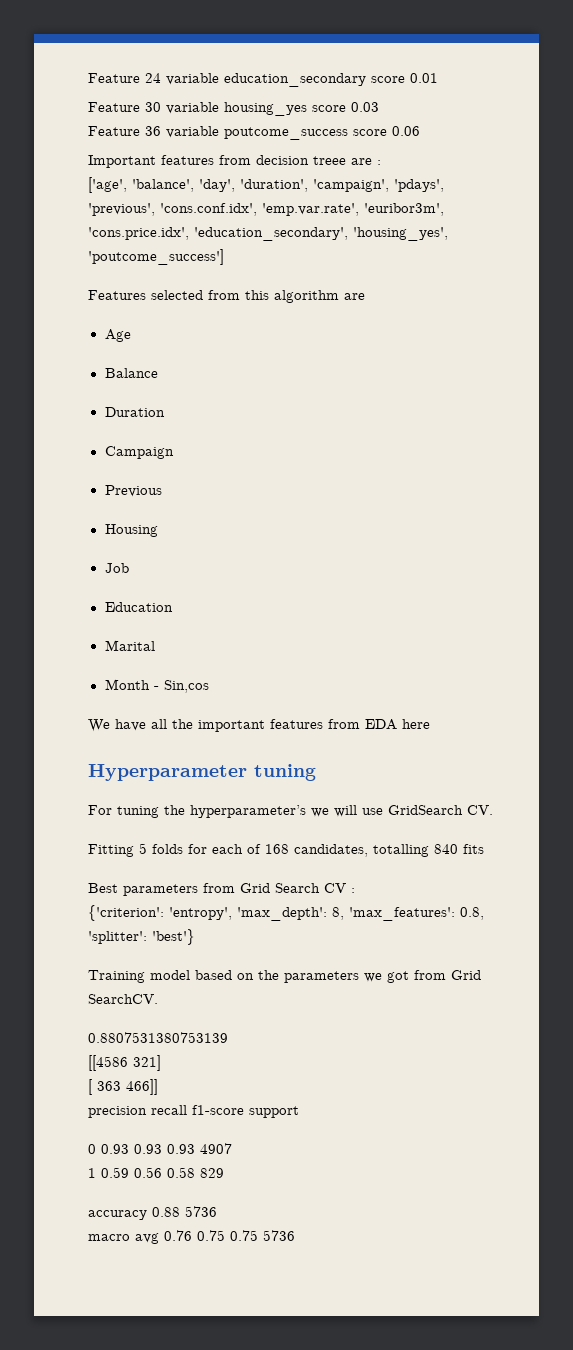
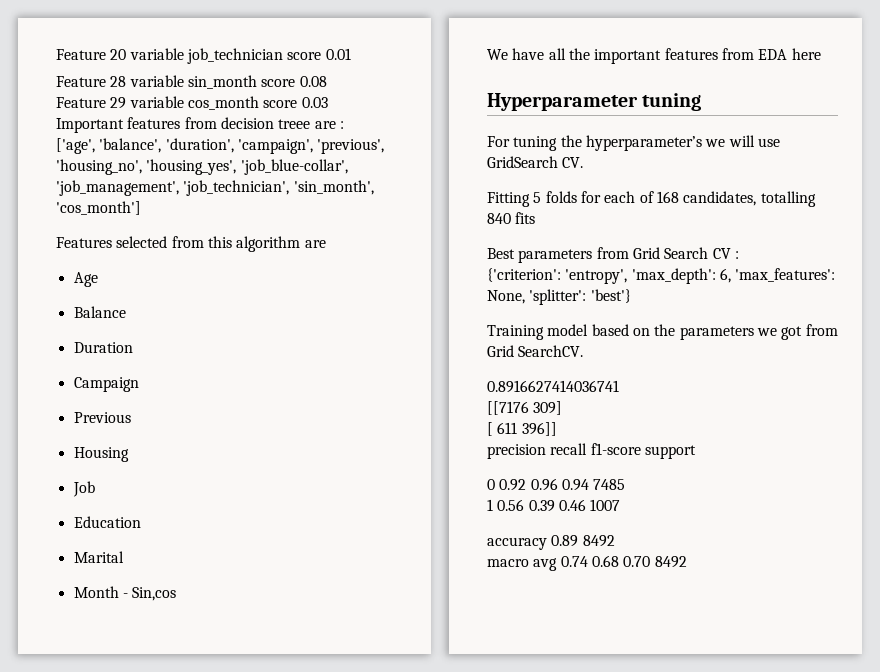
- Feature 24 variable education_secondary score 0.01
+ Feature 20 variable job_technician score 0.01
- Feature 30 variable housing_yes score 0.03
- Feature 36 variable poutcome_success score 0.06
+ Feature 28 variable sin_month score 0.08
+ Feature 29 variable cos_month score 0.03
- ['age', 'balance', 'day', 'duration', 'campaign', 'pdays', 'previous', 'cons.conf.idx', 'emp.var.rate', 'euribor3m', 'cons.price.idx', 'education_secondary', 'housing_yes', 'poutcome_success']
+ ['age', 'balance', 'duration', 'campaign', 'previous', 'housing_no', 'housing_yes', 'job_blue-collar', 'job_management', 'job_technician', 'sin_month', 'cos_month']
- {'criterion': 'entropy', 'max_depth': 8, 'max_features': 0.8, 'splitter': 'best'}
+ {'criterion': 'entropy', 'max_depth': 6, 'max_features': None, 'splitter': 'best'}
- 0.8807531380753139
- [[4586 321]
+ 0.8916627414036741
+ [[7176 309]
- [ 363 466]]
+ [ 611 396]]
- 0 0.93 0.93 0.93 4907
- 1 0.59 0.56 0.58 829
+ 0 0.92 0.96 0.94 7485
+ 1 0.56 0.39 0.46 1007
- accuracy 0.88 5736
+ accuracy 0.89 8492
- macro avg 0.76 0.75 0.75 5736
+ macro avg 0.74 0.68 0.70 8492

